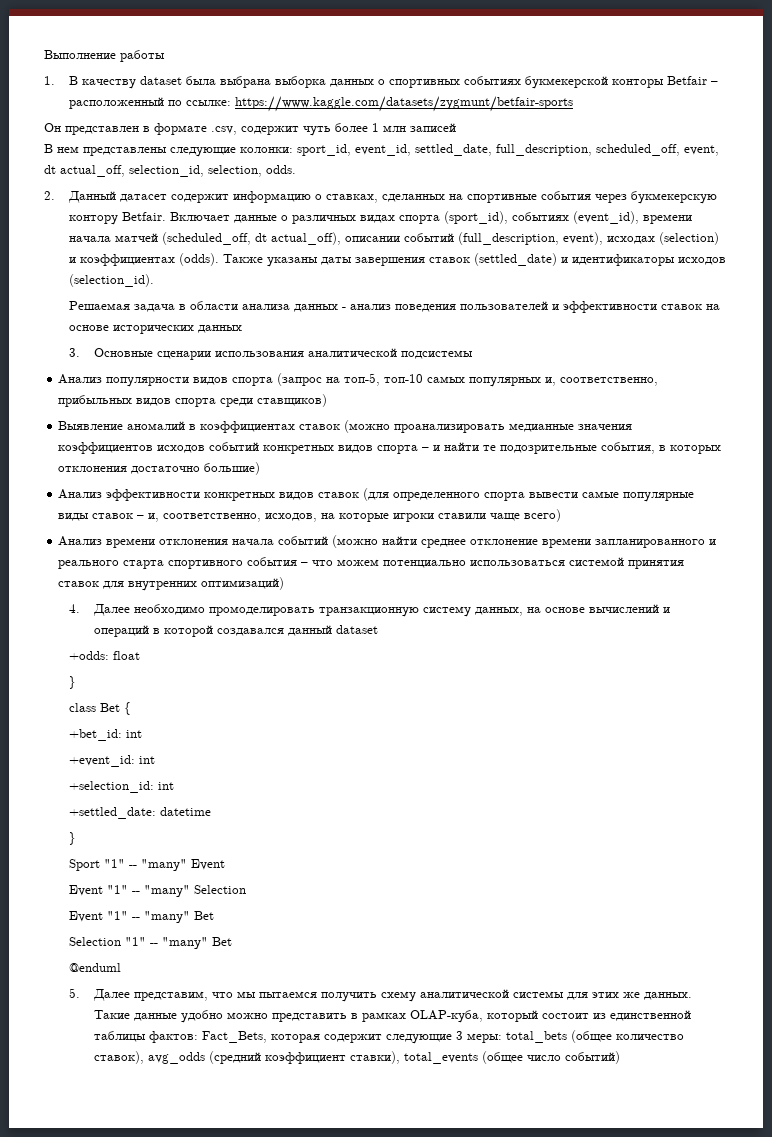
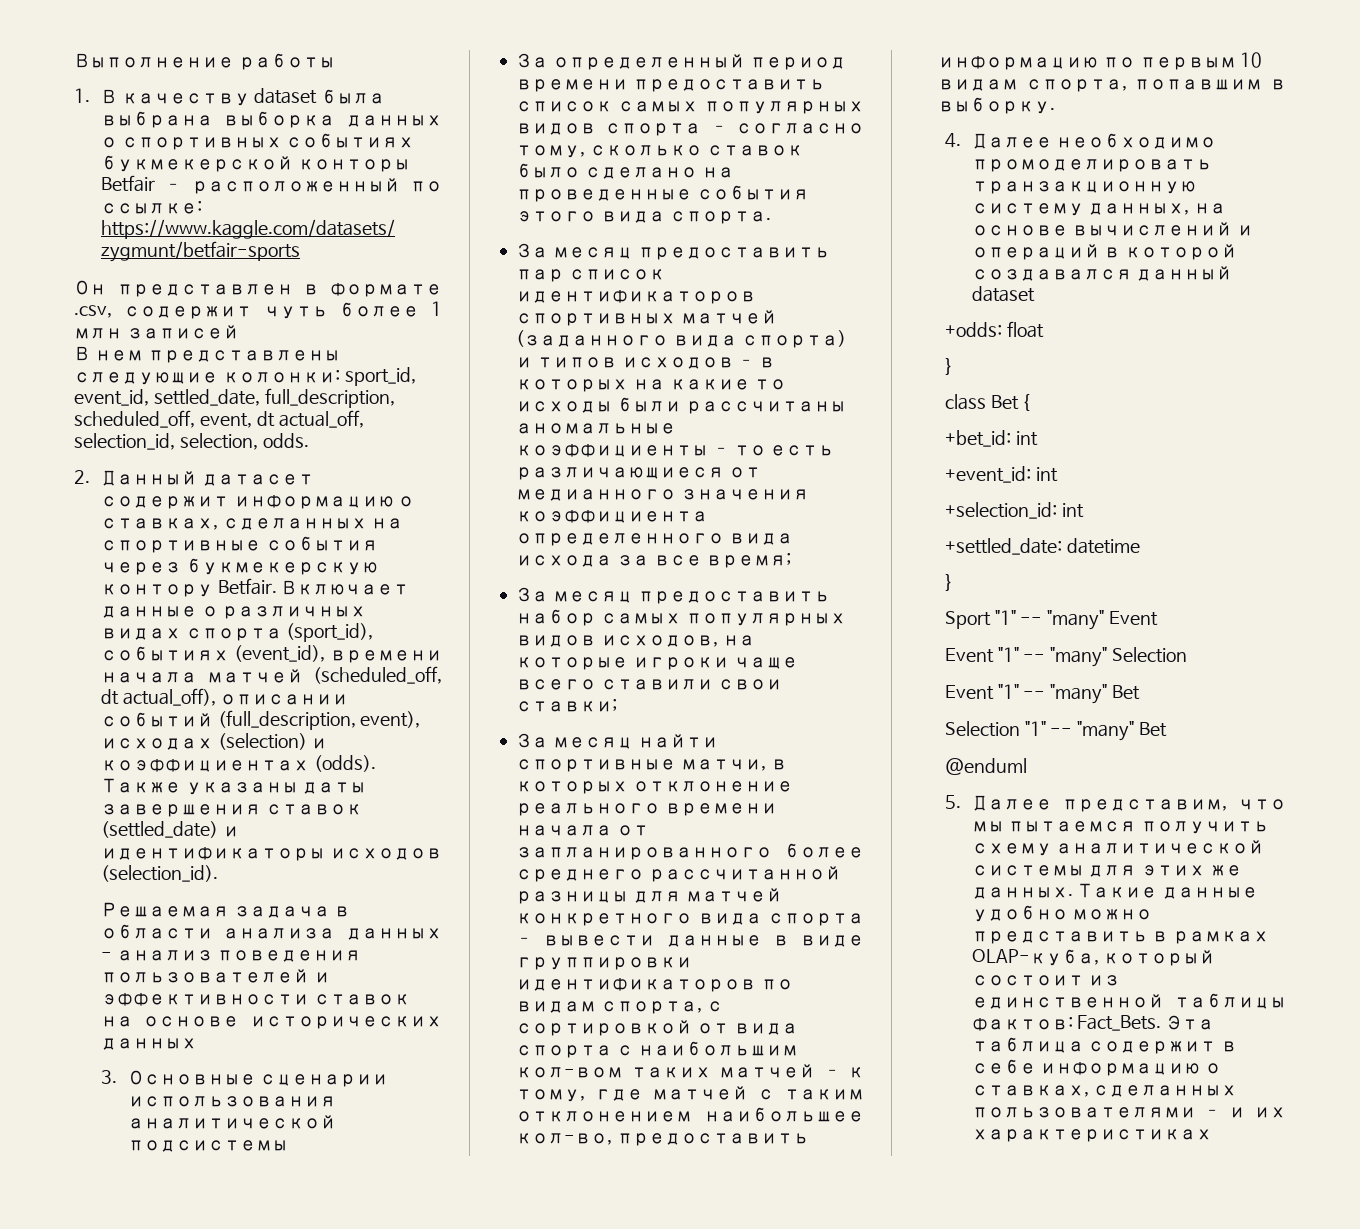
- Анализ популярности видов спорта (запрос на топ-5, топ-10 самых популярных и, соответственно, прибыльных видов спорта среди ставщиков)
- Выявление аномалий в коэффициентах ставок (можно проанализировать медианные значения коэффициентов исходов событий конкретных видов спорта – и найти те подозрительные события, в которых отклонения достаточно большие)
- Анализ эффективности конкретных видов ставок (для определенного спорта вывести самые популярные виды ставок – и, соответственно, исходов, на которые игроки ставили чаще всего)
- Анализ времени отклонения начала событий (можно найти среднее отклонение времени запланированного и реального старта спортивного события – что можем потенциально использоваться системой принятия ставок для внутренних оптимизаций)
+ За определенный период времени предоставить список самых популярных видов спорта – согласно тому, сколько ставок было сделано на проведенные события этого вида спорта.
+ За месяц предоставить пар список идентификаторов спортивных матчей (заданного вида спорта) и типов исходов – в которых на какие то исходы были рассчитаны аномальные коэффициенты – то есть различающиеся от медианного значения коэффициента определенного вида исхода за все время;
+ За месяц предоставить набор самых популярных видов исходов, на которые игроки чаще всего ставили свои ставки;
+ За месяц найти спортивные матчи, в которых отклонение реального времени начала от запланированного более среднего рассчитанной разницы для матчей конкретного вида спорта – вывести данные в виде группировки идентификаторов по видам спорта, с сортировкой от вида спорта с наибольшим кол-вом таких матчей – к тому, где матчей с таким отклонением наибольшее кол-во, предоставить информацию по первым 10 видам спорта, попавшим в выборку.
- Такие данные удобно можно представить в рамках OLAP-куба, который состоит из единственной таблицы фактов: Fact_Bets, которая содержит следующие 3 меры: total_bets (общее количество ставок), avg_odds (средний коэффициент ставки), total_events (общее число событий)
+ Такие данные удобно можно представить в рамках OLAP-куба, который состоит из единственной таблицы фактов: Fact_Bets. Эта таблица содержит в себе информацию о ставках, сделанных пользователями – и их характеристиках

